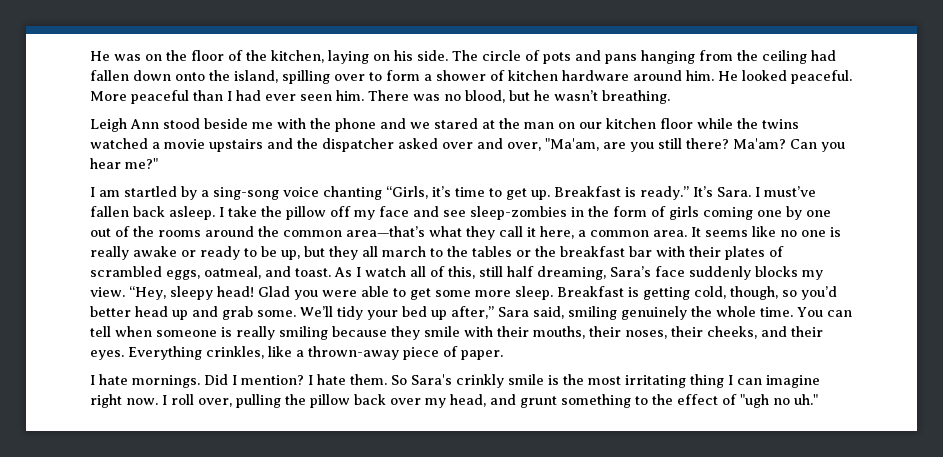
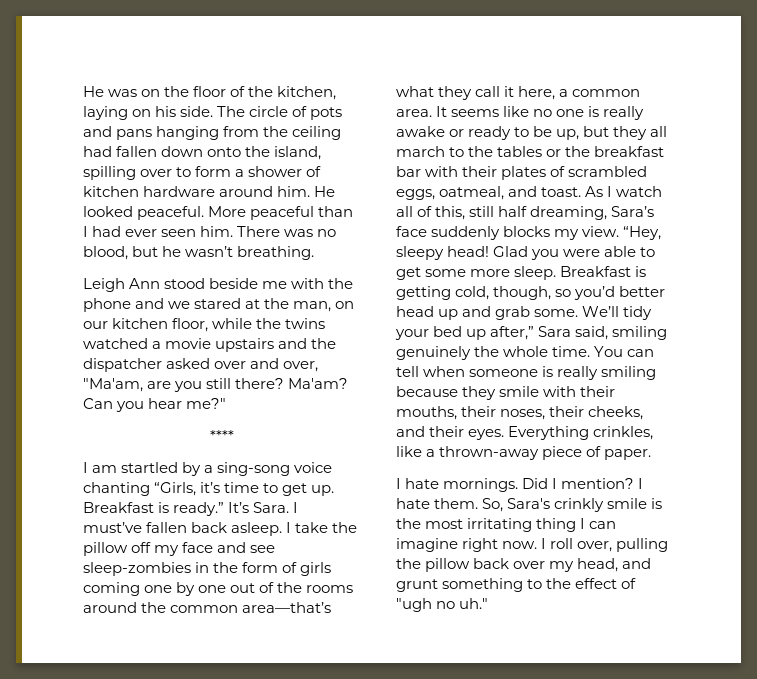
- Leigh Ann stood beside me with the phone and we stared at the man on our kitchen floor while the twins watched a movie upstairs and the dispatcher asked over and over, "Ma'am, are you still there?
+ Leigh Ann stood beside me with the phone and we stared at the man, on our kitchen floor, while the twins watched a movie upstairs and the dispatcher asked over and over, "Ma'am, are you still there?
+ ****
- So Sara's crinkly smile is the most irritating thing I can imagine right now.
+ So, Sara's crinkly smile is the most irritating thing I can imagine right now.

